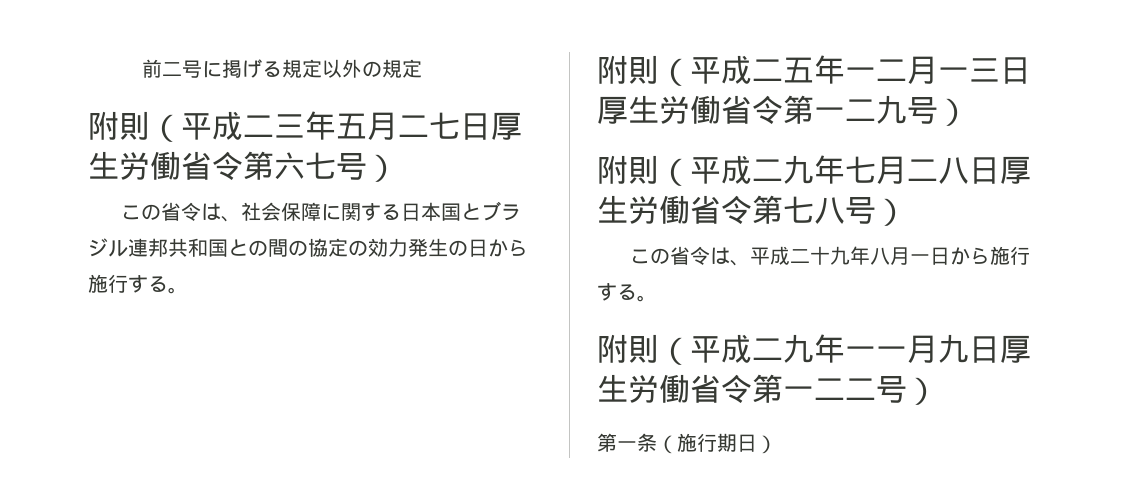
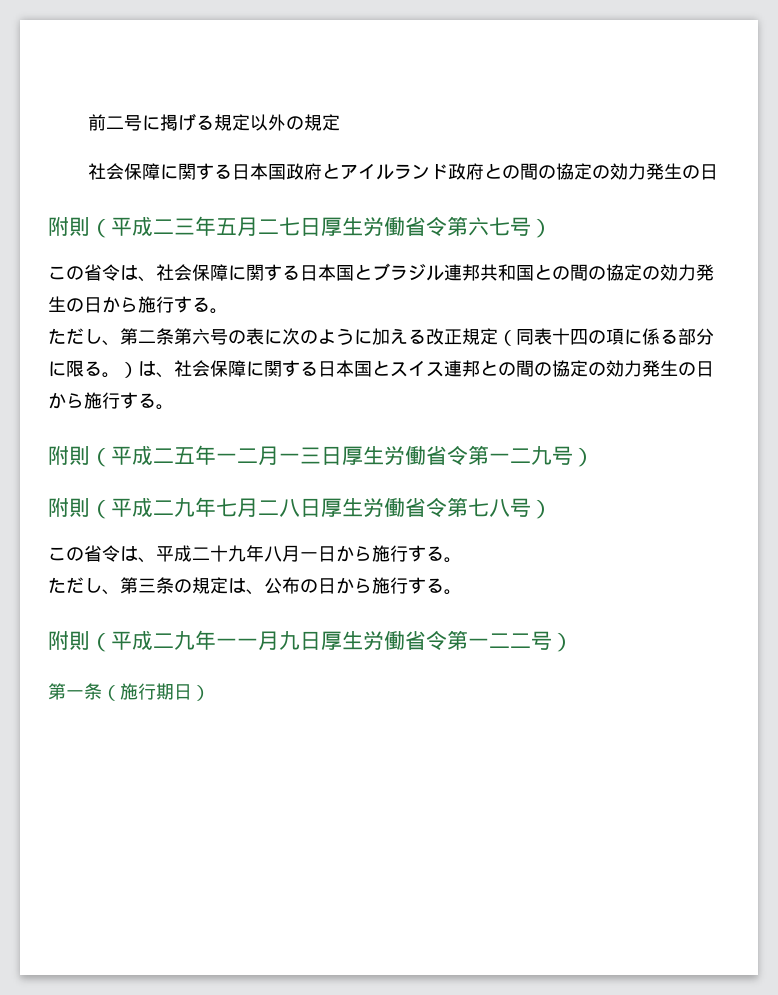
+ 社会保障に関する日本国政府とアイルランド政府との間の協定の効力発生の日
+ ただし、第二条第六号の表に次のように加える改正規定（同表十四の項に係る部分に限る。）は、社会保障に関する日本国とスイス連邦との間の協定の効力発生の日から施行する。
+ ただし、第三条の規定は、公布の日から施行する。

